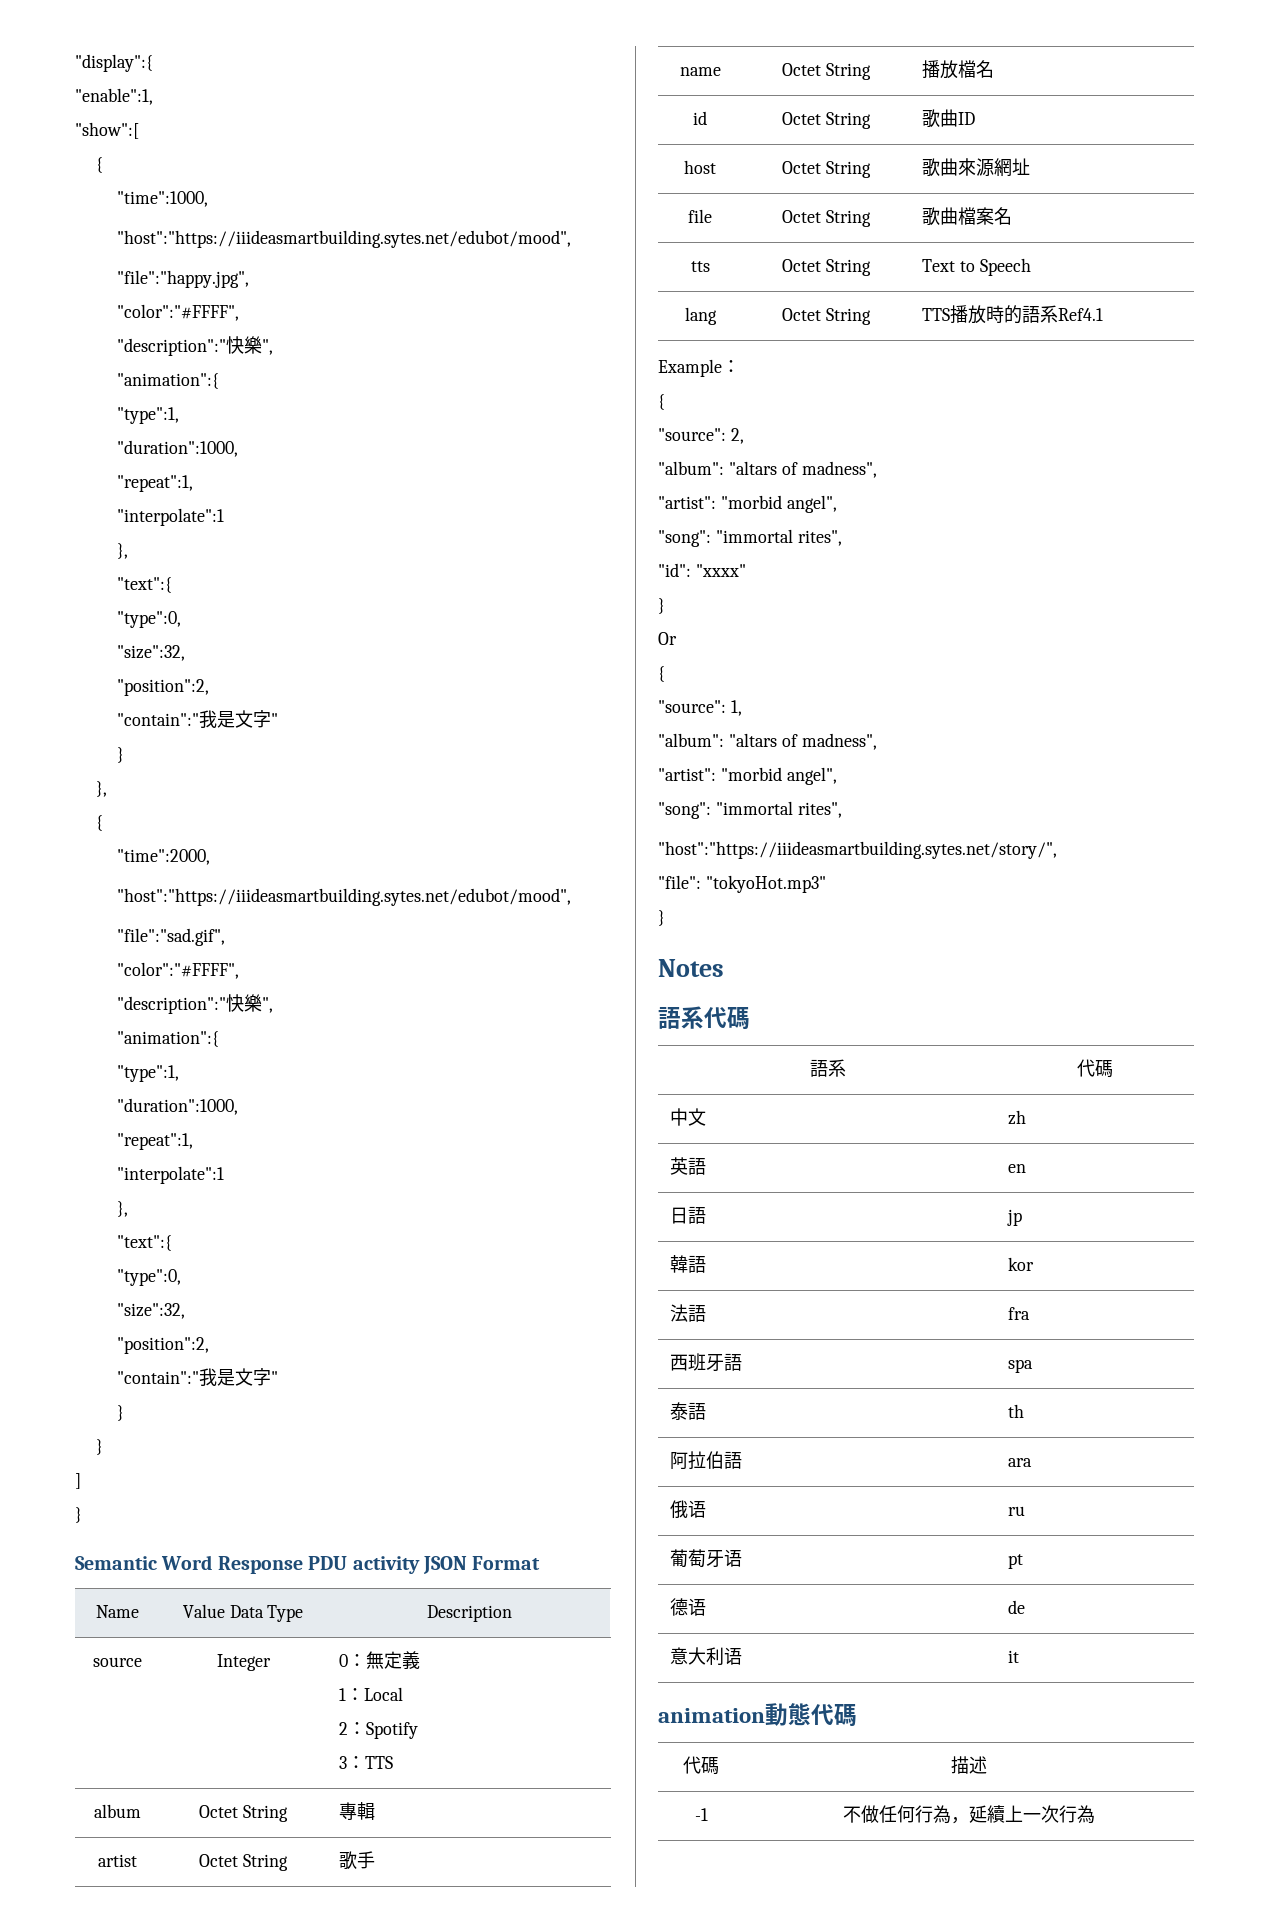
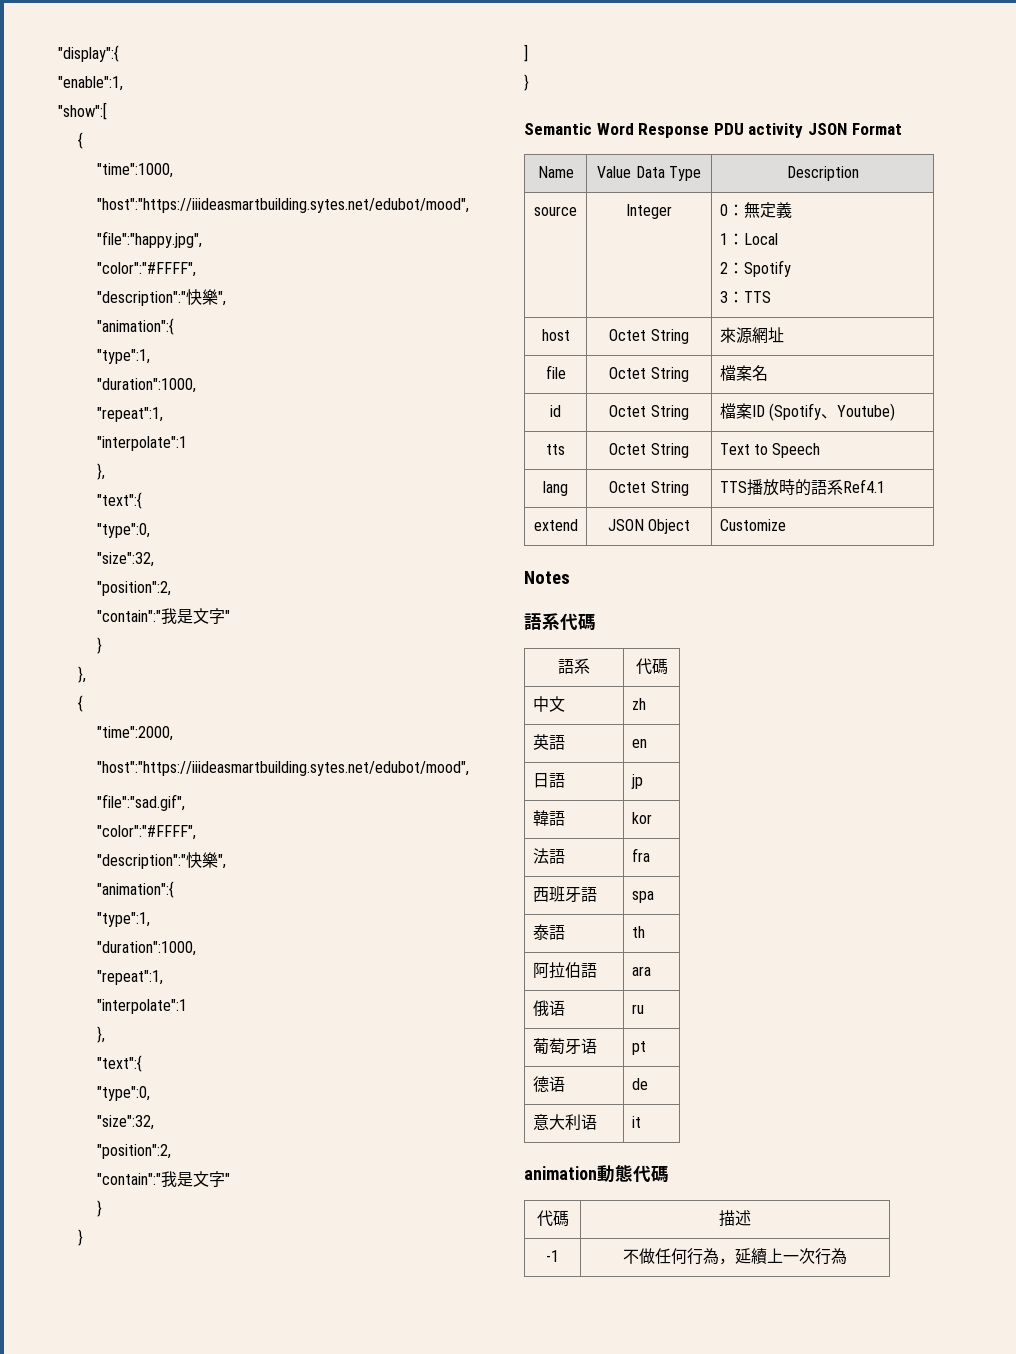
- album | Octet String | 專輯
- artist | Octet String | 歌手
- name | Octet String | 播放檔名
- id | Octet String | 歌曲ID
- host | Octet String | 歌曲來源網址
+ host | Octet String | 來源網址
- file | Octet String | 歌曲檔案名
+ file | Octet String | 檔案名
+ id | Octet String | 檔案ID (Spotify、Youtube)
- Example：
- {
- "source": 2,
- "album": "altars of madness",
- "artist": "morbid angel",
- "song": "immortal rites",
- "id": "xxxx"
- }
- Or
- {
- "source": 1,
- "album": "altars of madness",
- "artist": "morbid angel",
- "song": "immortal rites",
- "host":"https://iiideasmartbuilding.sytes.net/story/",
- "file": "tokyoHot.mp3"
- }
+ extend | JSON Object | Customize

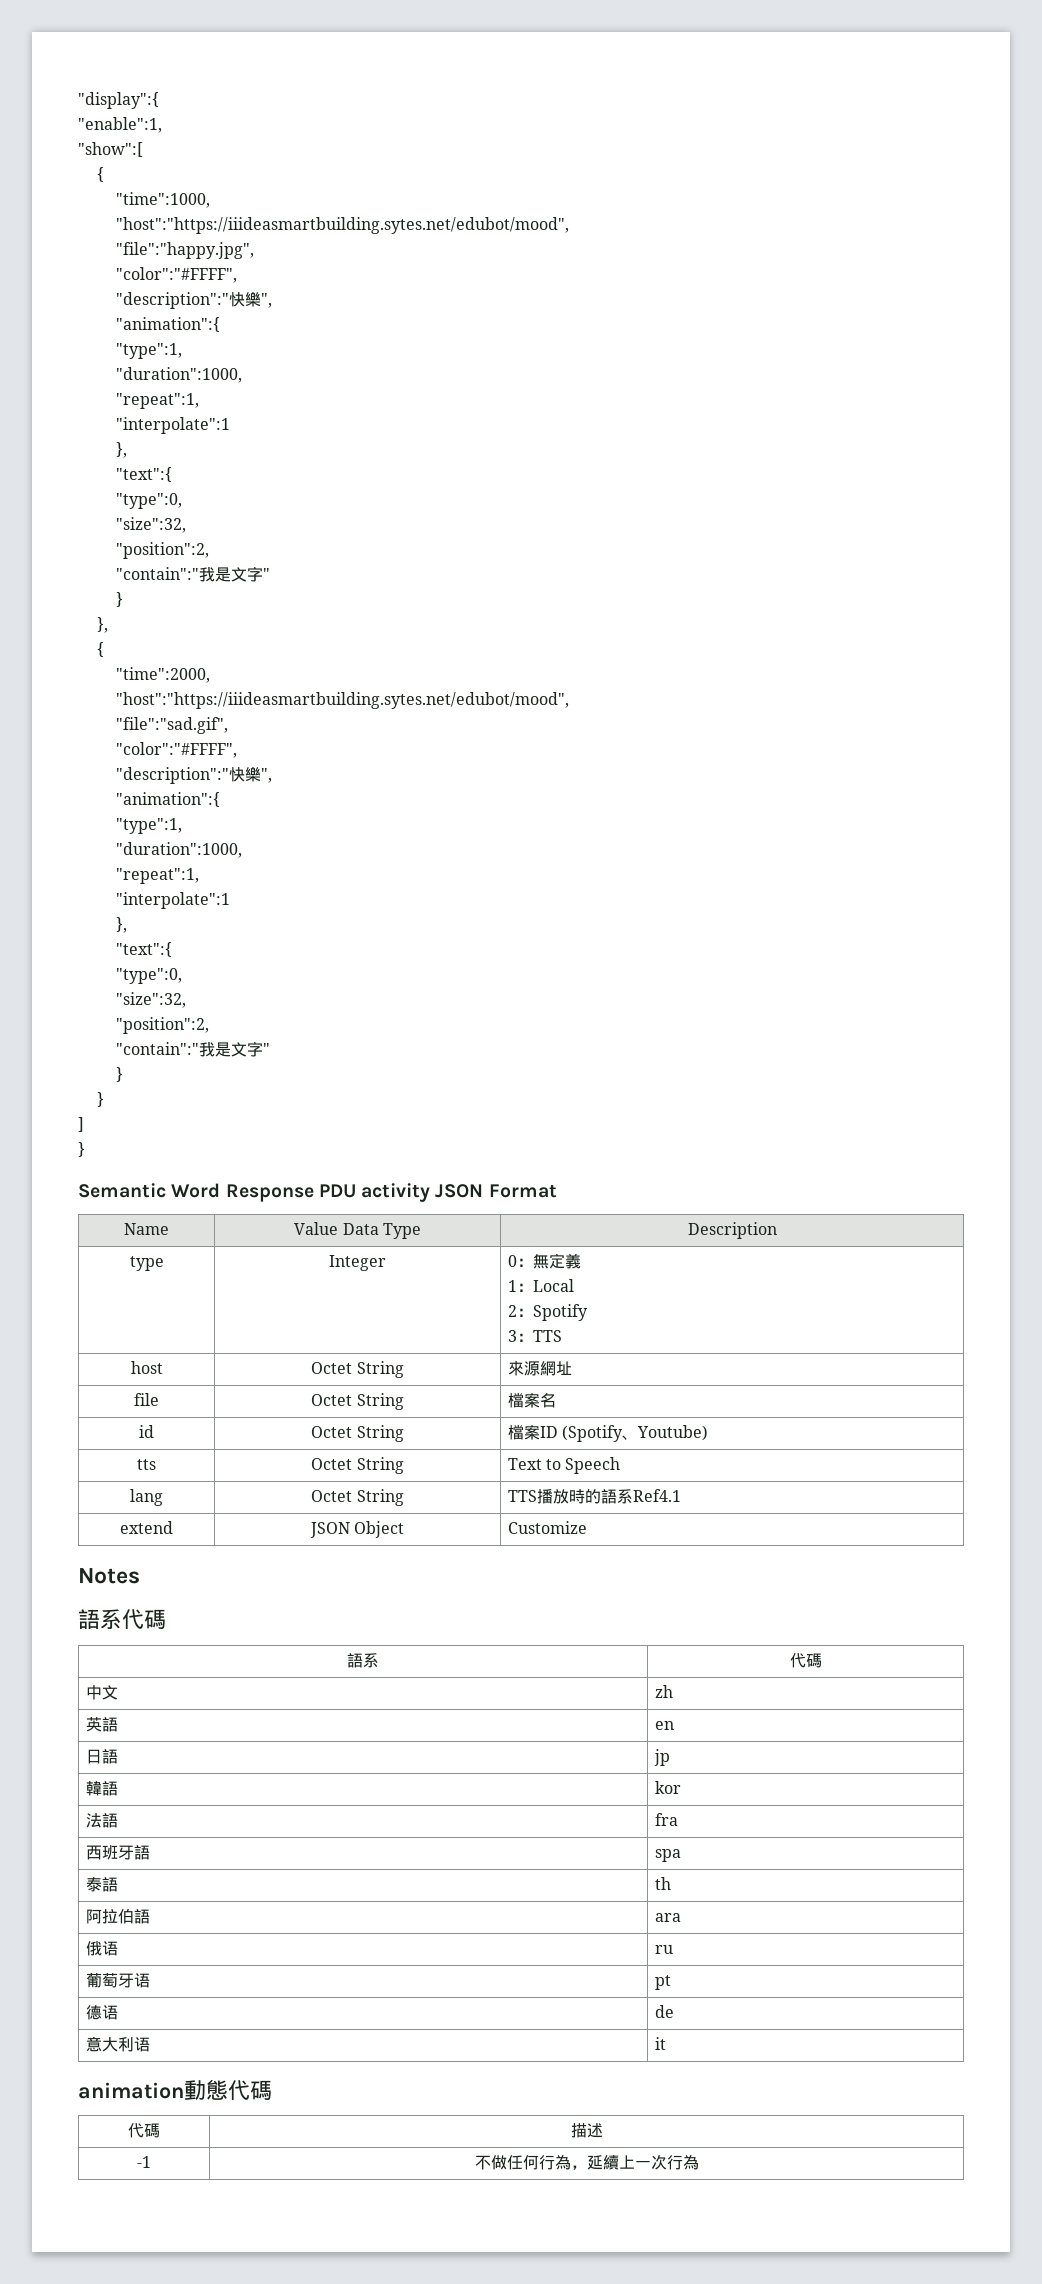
- source | Integer | 0：無定義
+ type | Integer | 0：無定義

